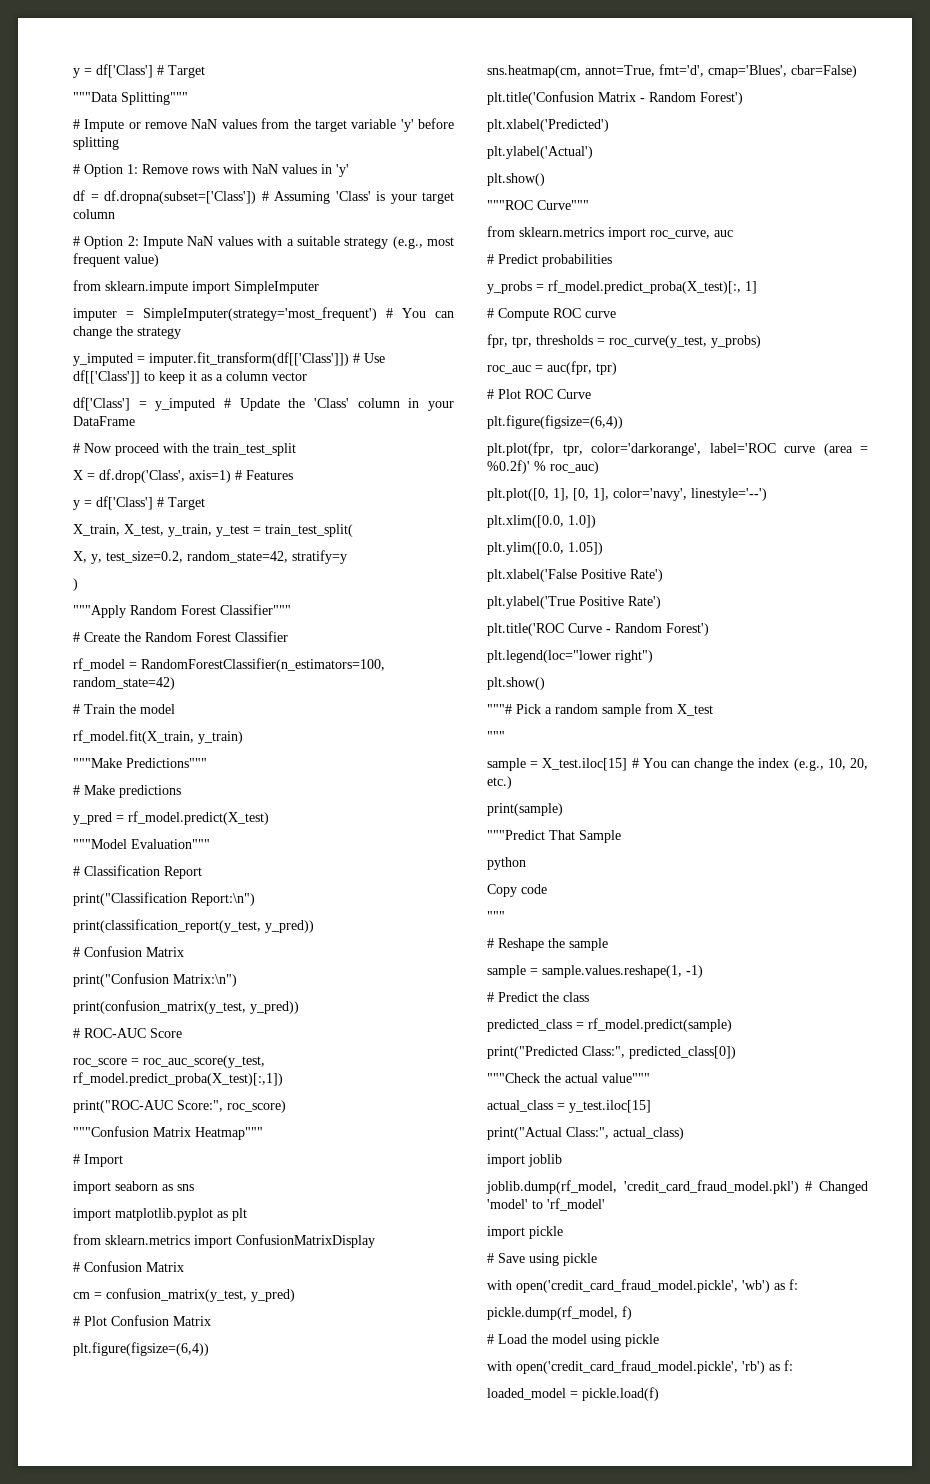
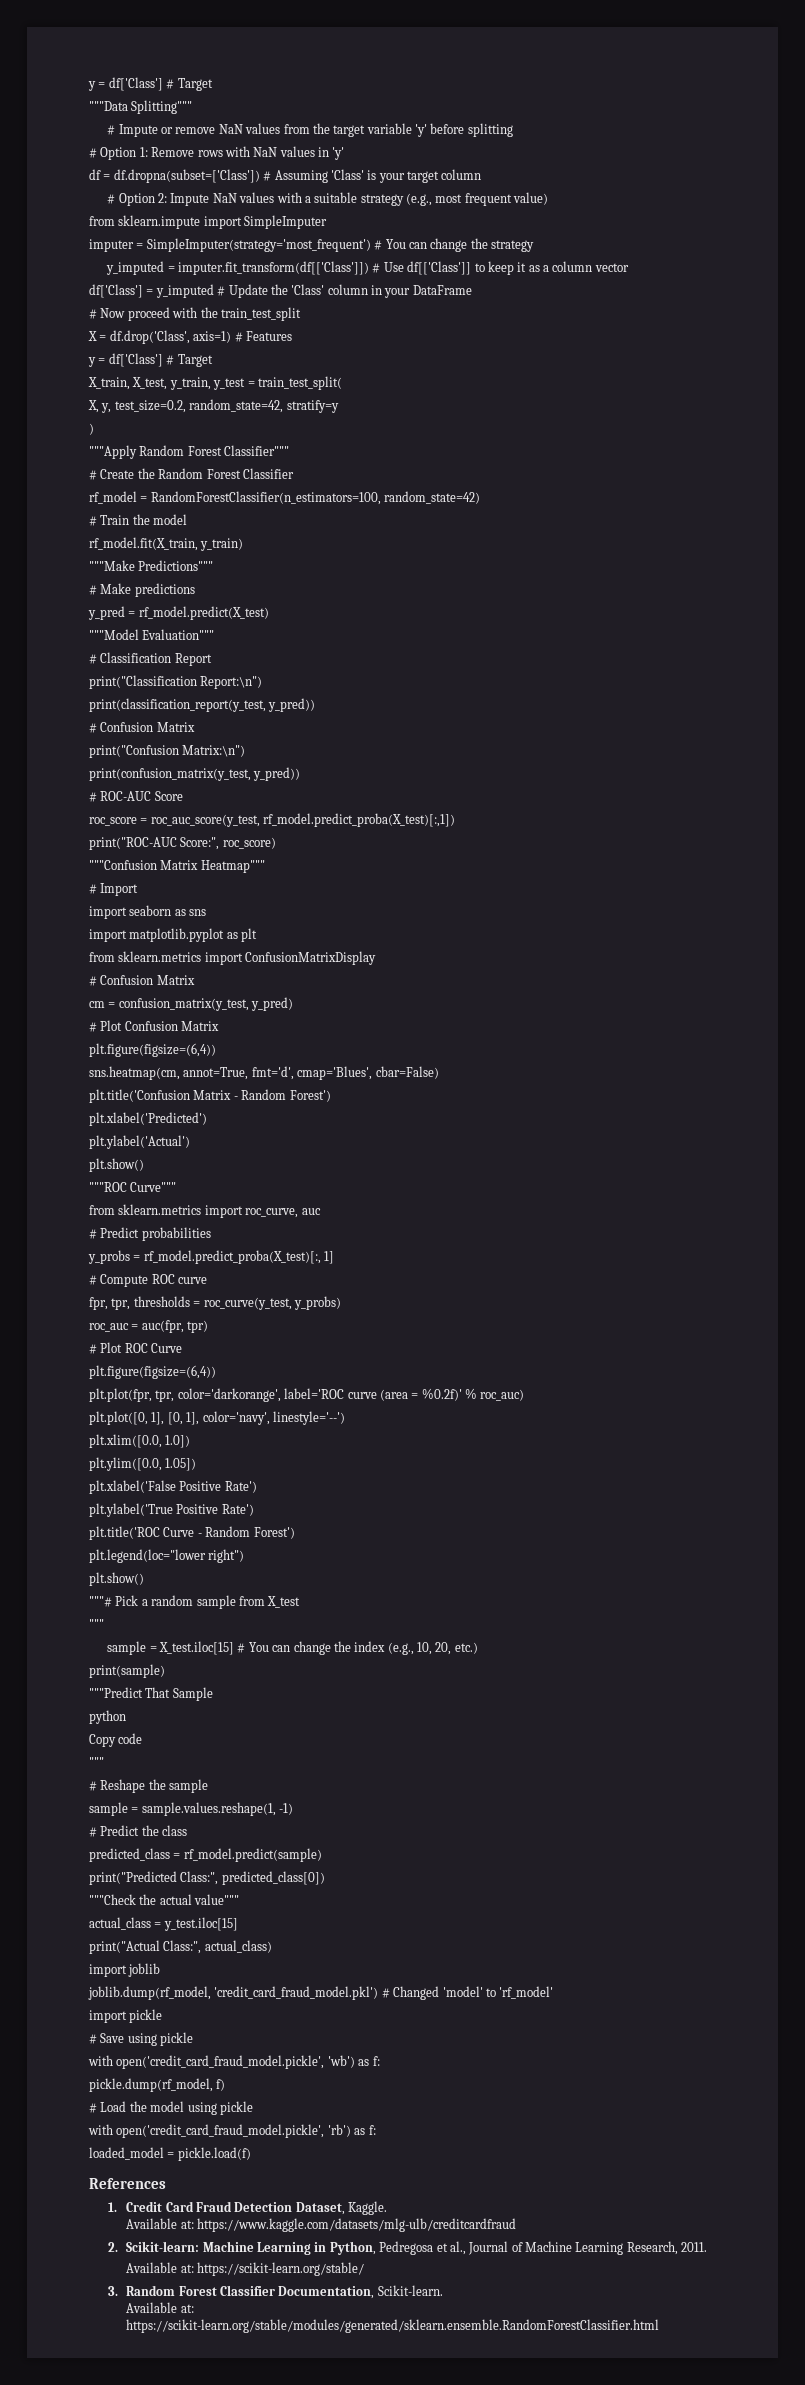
+ References
+ 1. Credit Card Fraud Detection Dataset, Kaggle.
+ Available at: https://www.kaggle.com/datasets/mlg-ulb/creditcardfraud
+ 2. Scikit-learn: Machine Learning in Python, Pedregosa et al., Journal of Machine Learning Research, 2011.
+ Available at: https://scikit-learn.org/stable/
+ 3. Random Forest Classifier Documentation, Scikit-learn.
+ Available at: https://scikit-learn.org/stable/modules/generated/sklearn.ensemble.RandomForestClassifier.html

